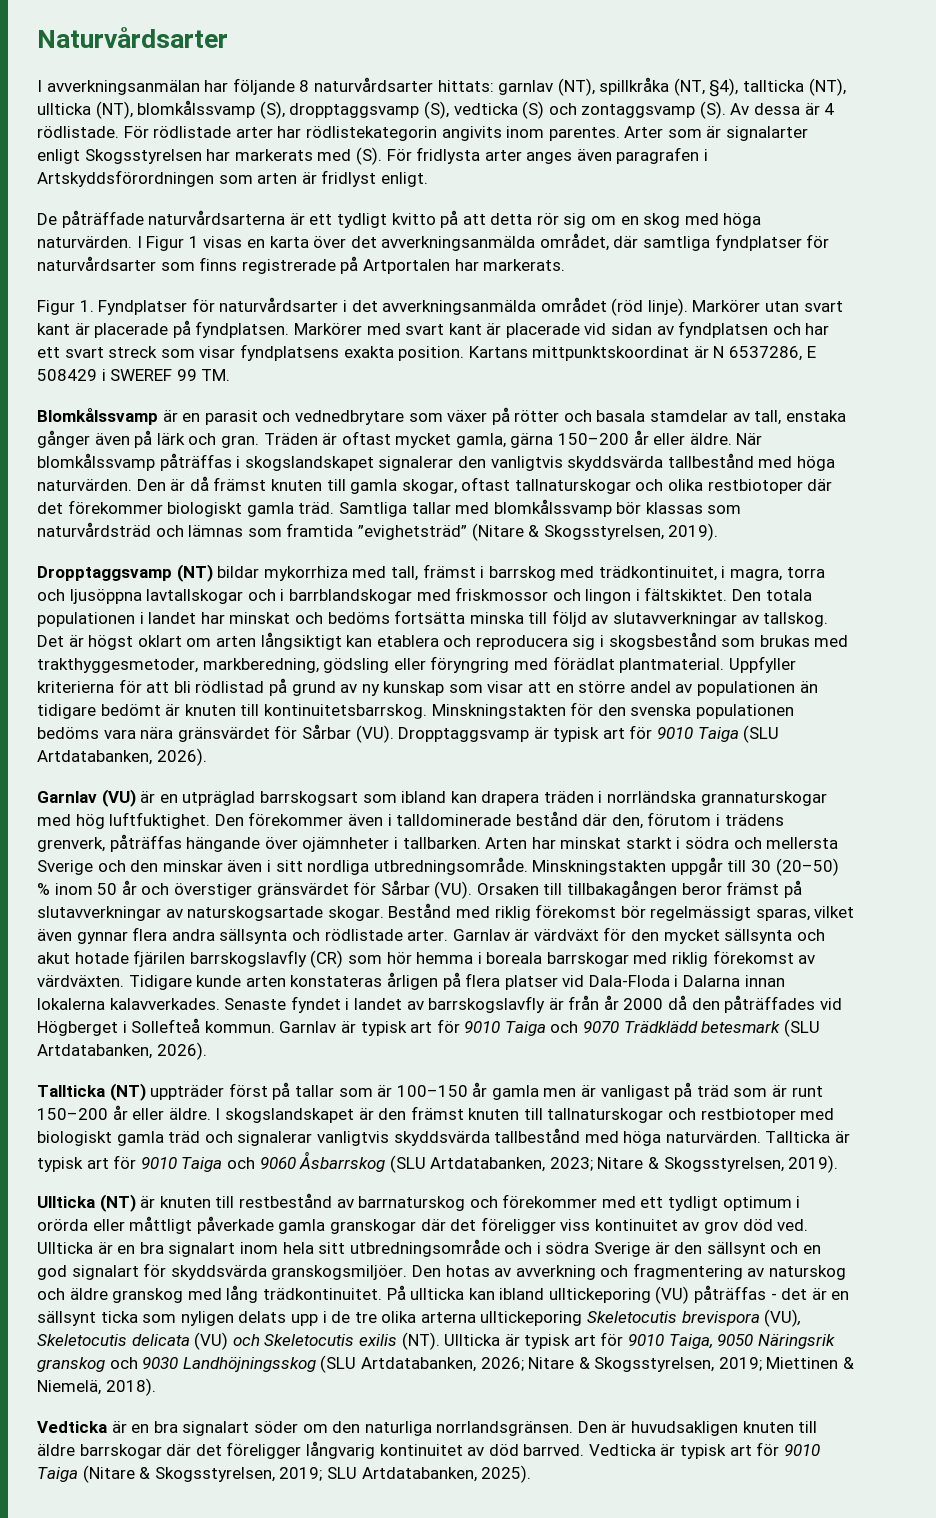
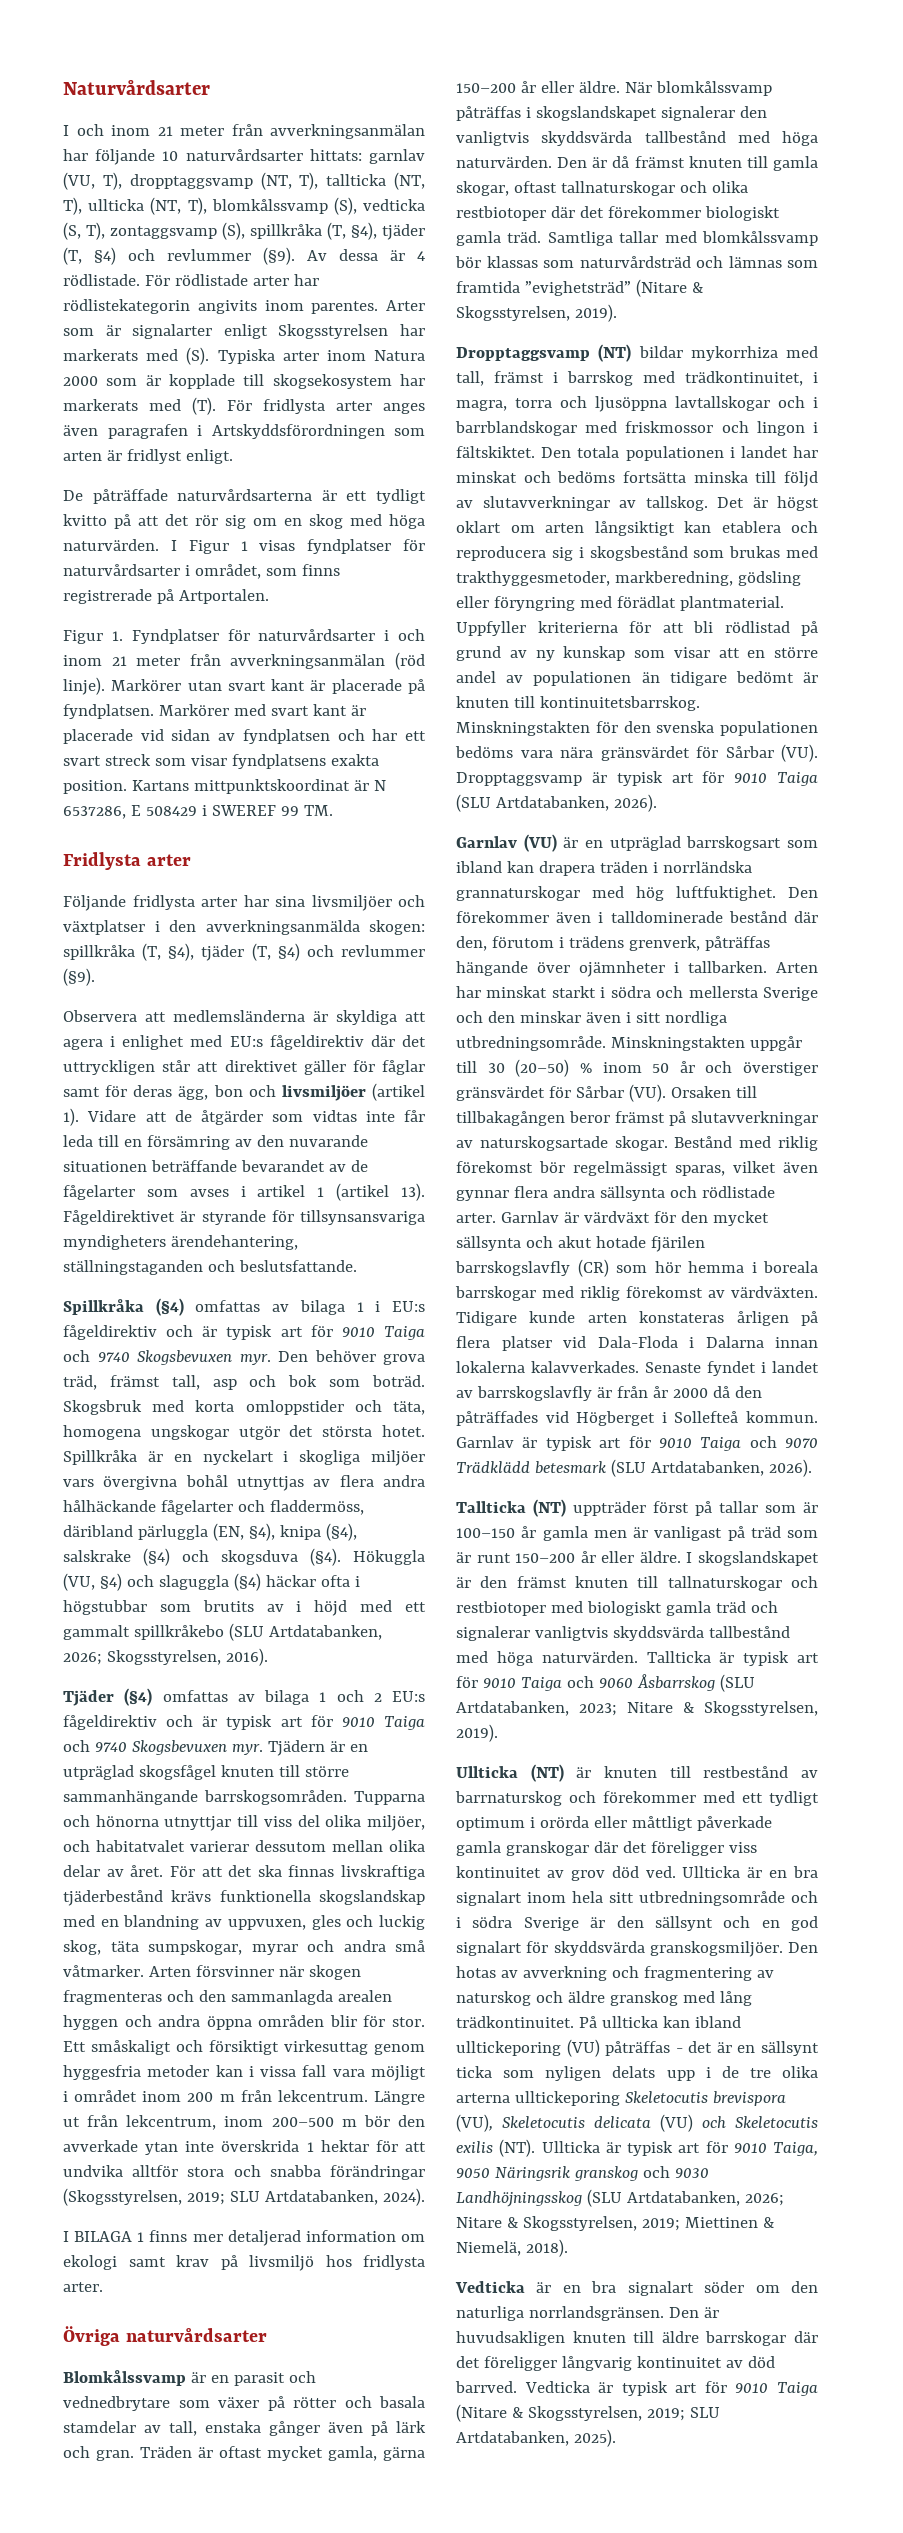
- I avverkningsanmälan har följande 8 naturvårdsarter hittats: garnlav (NT), spillkråka (NT, §4), tallticka (NT), ullticka (NT), blomkålssvamp (S), dropptaggsvamp (S), vedticka (S) och zontaggsvamp (S). Av dessa är 4 rödlistade.
+ I och inom 21 meter från avverkningsanmälan har följande 10 naturvårdsarter hittats: garnlav (VU, T), dropptaggsvamp (NT, T), tallticka (NT, T), ullticka (NT, T), blomkålssvamp (S), vedticka (S, T), zontaggsvamp (S), spillkråka (T, §4), tjäder (T, §4) och revlummer (§9). Av dessa är 4 rödlistade.
- Arter som är signalarter enligt Skogsstyrelsen har markerats med (S). För fridlysta arter anges även paragrafen i Artskyddsförordningen som arten är fridlyst enligt.
+ Arter som är signalarter enligt Skogsstyrelsen har markerats med (S). Typiska arter inom Natura 2000 som är kopplade till skogsekosystem har markerats med (T). För fridlysta arter anges även paragrafen i Artskyddsförordningen som arten är fridlyst enligt.
- De påträffade naturvårdsarterna är ett tydligt kvitto på att detta rör sig om en skog med höga naturvärden.
+ De påträffade naturvårdsarterna är ett tydligt kvitto på att det rör sig om en skog med höga naturvärden.
- I Figur 1 visas en karta över det avverkningsanmälda området, där samtliga fyndplatser för naturvårdsarter som finns registrerade på Artportalen har markerats.
+ I Figur 1 visas fyndplatser för naturvårdsarter i området, som finns registrerade på Artportalen.
- Figur 1. Fyndplatser för naturvårdsarter i det avverkningsanmälda området (röd linje).
+ Figur 1. Fyndplatser för naturvårdsarter i och inom 21 meter från avverkningsanmälan (röd linje).
+ Fridlysta arter
+ Följande fridlysta arter har sina livsmiljöer och växtplatser i den avverkningsanmälda skogen: spillkråka (T, §4), tjäder (T, §4) och revlummer (§9).
+ Observera att medlemsländerna är skyldiga att agera i enlighet med EU:s fågeldirektiv där det uttryckligen står att direktivet gäller för fåglar samt för deras ägg, bon och livsmiljöer (artikel 1). Vidare att de åtgärder som vidtas inte får leda till en försämring av den nuvarande situationen beträffande bevarandet av de fågelarter som avses i artikel 1 (artikel 13). Fågeldirektivet är styrande för tillsynsansvariga myndigheters ärendehantering, ställningstaganden och beslutsfattande.
+ Spillkråka (§4) omfattas av bilaga 1 i EU:s fågeldirektiv och är typisk art för 9010 Taiga och 9740 Skogsbevuxen myr. Den behöver grova träd, främst tall, asp och bok som boträd. Skogsbruk med korta omloppstider och täta, homogena ungskogar utgör det största hotet. Spillkråka är en nyckelart i skogliga miljöer vars övergivna bohål utnyttjas av flera andra hålhäckande fågelarter och fladdermöss, däribland pärluggla (EN, §4), knipa (§4), salskrake (§4) och skogsduva (§4). Hökuggla (VU, §4) och slaguggla (§4) häckar ofta i högstubbar som brutits av i höjd med ett gammalt spillkråkebo (SLU Artdatabanken, 2026; Skogsstyrelsen, 2016).
+ Tjäder (§4) omfattas av bilaga 1 och 2 EU:s fågeldirektiv och är typisk art för 9010 Taiga och 9740 Skogsbevuxen myr. Tjädern är en utpräglad skogsfågel knuten till större sammanhängande barrskogsområden. Tupparna och hönorna utnyttjar till viss del olika miljöer, och habitatvalet varierar dessutom mellan olika delar av året. För att det ska finnas livskraftiga tjäderbestånd krävs funktionella skogslandskap med en blandning av uppvuxen, gles och luckig skog, täta sumpskogar, myrar och andra små våtmarker. Arten försvinner när skogen fragmenteras och den sammanlagda arealen hyggen och andra öppna områden blir för stor. Ett småskaligt och försiktigt virkesuttag genom hyggesfria metoder kan i vissa fall vara möjligt i området inom 200 m från lekcentrum. Längre ut från lekcentrum, inom 200–500 m bör den avverkade ytan inte överskrida 1 hektar för att undvika alltför stora och snabba förändringar (Skogsstyrelsen, 2019; SLU Artdatabanken, 2024).
+ I BILAGA 1 finns mer detaljerad information om ekologi samt krav på livsmiljö hos fridlysta arter.
+ Övriga naturvårdsarter

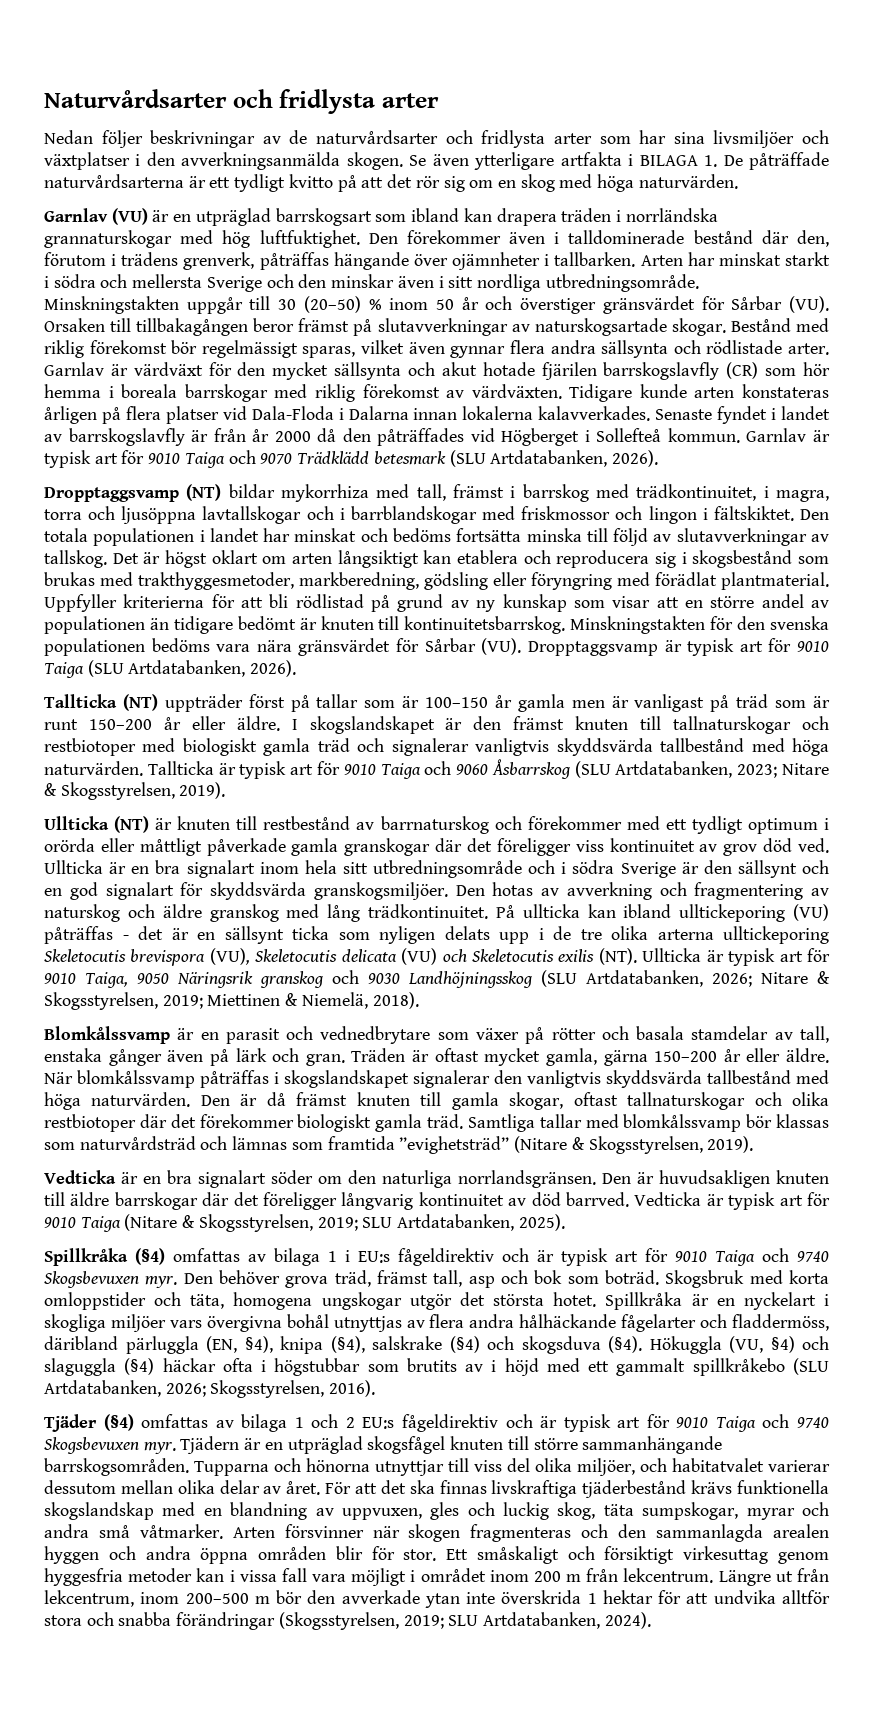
- Naturvårdsarter
- I och inom 21 meter från avverkningsanmälan har följande 10 naturvårdsarter hittats: garnlav (VU, T), dropptaggsvamp (NT, T), tallticka (NT, T), ullticka (NT, T), blomkålssvamp (S), vedticka (S, T), zontaggsvamp (S), spillkråka (T, §4), tjäder (T, §4) och revlummer (§9). Av dessa är 4 rödlistade. För rödlistade arter har rödlistekategorin angivits inom parentes. Arter som är signalarter enligt Skogsstyrelsen har markerats med (S). Typiska arter inom Natura 2000 som är kopplade till skogsekosystem har markerats med (T). För fridlysta arter anges även paragrafen i Artskyddsförordningen som arten är fridlyst enligt.
- De påträffade naturvårdsarterna är ett tydligt kvitto på att det rör sig om en skog med höga naturvärden. I Figur 1 visas fyndplatser för naturvårdsarter i området, som finns registrerade på Artportalen.
- Figur 1. Fyndplatser för naturvårdsarter i och inom 21 meter från avverkningsanmälan (röd linje). Markörer utan svart kant är placerade på fyndplatsen. Markörer med svart kant är placerade vid sidan av fyndplatsen och har ett svart streck som visar fyndplatsens exakta position. Kartans mittpunktskoordinat är N 6537286, E 508429 i SWEREF 99 TM.
- Fridlysta arter
- Följande fridlysta arter har sina livsmiljöer och växtplatser i den avverkningsanmälda skogen: spillkråka (T, §4), tjäder (T, §4) och revlummer (§9).
- Observera att medlemsländerna är skyldiga att agera i enlighet med EU:s fågeldirektiv där det uttryckligen står att direktivet gäller för fåglar samt för deras ägg, bon och livsmiljöer (artikel 1). Vidare att de åtgärder som vidtas inte får leda till en försämring av den nuvarande situationen beträffande bevarandet av de fågelarter som avses i artikel 1 (artikel 13). Fågeldirektivet är styrande för tillsynsansvariga myndigheters ärendehantering, ställningstaganden och beslutsfattande.
+ Naturvårdsarter och fridlysta arter
+ Nedan följer beskrivningar av de naturvårdsarter och fridlysta arter som har sina livsmiljöer och växtplatser i den avverkningsanmälda skogen. Se även ytterligare artfakta i BILAGA 1. De påträffade naturvårdsarterna är ett tydligt kvitto på att det rör sig om en skog med höga naturvärden.
+ Garnlav (VU) är en utpräglad barrskogsart som ibland kan drapera träden i norrländska grannaturskogar med hög luftfuktighet. Den förekommer även i talldominerade bestånd där den, förutom i trädens grenverk, påträffas hängande över ojämnheter i tallbarken. Arten har minskat starkt i södra och mellersta Sverige och den minskar även i sitt nordliga utbredningsområde. Minskningstakten uppgår till 30 (20–50) % inom 50 år och överstiger gränsvärdet för Sårbar (VU). Orsaken till tillbakagången beror främst på slutavverkningar av naturskogsartade skogar. Bestånd med riklig förekomst bör regelmässigt sparas, vilket även gynnar flera andra sällsynta och rödlistade arter. Garnlav är värdväxt för den mycket sällsynta och akut hotade fjärilen barrskogslavfly (CR) som hör hemma i boreala barrskogar med riklig förekomst av värdväxten. Tidigare kunde arten konstateras årligen på flera platser vid Dala-Floda i Dalarna innan lokalerna kalavverkades. Senaste fyndet i landet av barrskogslavfly är från år 2000 då den påträffades vid Högberget i Sollefteå kommun. Garnlav är typisk art för 9010 Taiga och 9070 Trädklädd betesmark (SLU Artdatabanken, 2026).
+ Dropptaggsvamp (NT) bildar mykorrhiza med tall, främst i barrskog med trädkontinuitet, i magra, torra och ljusöppna lavtallskogar och i barrblandskogar med friskmossor och lingon i fältskiktet. Den totala populationen i landet har minskat och bedöms fortsätta minska till följd av slutavverkningar av tallskog. Det är högst oklart om arten långsiktigt kan etablera och reproducera sig i skogsbestånd som brukas med trakthyggesmetoder, markberedning, gödsling eller föryngring med förädlat plantmaterial. Uppfyller kriterierna för att bli rödlistad på grund av ny kunskap som visar att en större andel av populationen än tidigare bedömt är knuten till kontinuitetsbarrskog. Minskningstakten för den svenska populationen bedöms vara nära gränsvärdet för Sårbar (VU). Dropptaggsvamp är typisk art för 9010 Taiga (SLU Artdatabanken, 2026).
+ Tallticka (NT) uppträder först på tallar som är 100–150 år gamla men är vanligast på träd som är runt 150–200 år eller äldre. I skogslandskapet är den främst knuten till tallnaturskogar och restbiotoper med biologiskt gamla träd och signalerar vanligtvis skyddsvärda tallbestånd med höga naturvärden. Tallticka är typisk art för 9010 Taiga och 9060 Åsbarrskog (SLU Artdatabanken, 2023; Nitare & Skogsstyrelsen, 2019).
+ Ullticka (NT) är knuten till restbestånd av barrnaturskog och förekommer med ett tydligt optimum i orörda eller måttligt påverkade gamla granskogar där det föreligger viss kontinuitet av grov död ved. Ullticka är en bra signalart inom hela sitt utbredningsområde och i södra Sverige är den sällsynt och en god signalart för skyddsvärda granskogsmiljöer. Den hotas av avverkning och fragmentering av naturskog och äldre granskog med lång trädkontinuitet. På ullticka kan ibland ulltickeporing (VU) påträffas - det är en sällsynt ticka som nyligen delats upp i de tre olika arterna ulltickeporing Skeletocutis brevispora (VU), Skeletocutis delicata (VU) och Skeletocutis exilis (NT). Ullticka är typisk art för 9010 Taiga, 9050 Näringsrik granskog och 9030 Landhöjningsskog (SLU Artdatabanken, 2026; Nitare & Skogsstyrelsen, 2019; Miettinen & Niemelä, 2018).
+ Blomkålssvamp är en parasit och vednedbrytare som växer på rötter och basala stamdelar av tall, enstaka gånger även på lärk och gran. Träden är oftast mycket gamla, gärna 150–200 år eller äldre. När blomkålssvamp påträffas i skogslandskapet signalerar den vanligtvis skyddsvärda tallbestånd med höga naturvärden. Den är då främst knuten till gamla skogar, oftast tallnaturskogar och olika restbiotoper där det förekommer biologiskt gamla träd. Samtliga tallar med blomkålssvamp bör klassas som naturvårdsträd och lämnas som framtida ”evighetsträd” (Nitare & Skogsstyrelsen, 2019).
+ Vedticka är en bra signalart söder om den naturliga norrlandsgränsen. Den är huvudsakligen knuten till äldre barrskogar där det föreligger långvarig kontinuitet av död barrved. Vedticka är typisk art för 9010 Taiga (Nitare & Skogsstyrelsen, 2019; SLU Artdatabanken, 2025).
- I BILAGA 1 finns mer detaljerad information om ekologi samt krav på livsmiljö hos fridlysta arter.
- Övriga naturvårdsarter
- Blomkålssvamp är en parasit och vednedbrytare som växer på rötter och basala stamdelar av tall, enstaka gånger även på lärk och gran. Träden är oftast mycket gamla, gärna 150–200 år eller äldre. När blomkålssvamp påträffas i skogslandskapet signalerar den vanligtvis skyddsvärda tallbestånd med höga naturvärden. Den är då främst knuten till gamla skogar, oftast tallnaturskogar och olika restbiotoper där det förekommer biologiskt gamla träd. Samtliga tallar med blomkålssvamp bör klassas som naturvårdsträd och lämnas som framtida ”evighetsträd” (Nitare & Skogsstyrelsen, 2019).
- Dropptaggsvamp (NT) bildar mykorrhiza med tall, främst i barrskog med trädkontinuitet, i magra, torra och ljusöppna lavtallskogar och i barrblandskogar med friskmossor och lingon i fältskiktet. Den totala populationen i landet har minskat och bedöms fortsätta minska till följd av slutavverkningar av tallskog. Det är högst oklart om arten långsiktigt kan etablera och reproducera sig i skogsbestånd som brukas med trakthyggesmetoder, markberedning, gödsling eller föryngring med förädlat plantmaterial. Uppfyller kriterierna för att bli rödlistad på grund av ny kunskap som visar att en större andel av populationen än tidigare bedömt är knuten till kontinuitetsbarrskog. Minskningstakten för den svenska populationen bedöms vara nära gränsvärdet för Sårbar (VU). Dropptaggsvamp är typisk art för 9010 Taiga (SLU Artdatabanken, 2026).
- Garnlav (VU) är en utpräglad barrskogsart som ibland kan drapera träden i norrländska grannaturskogar med hög luftfuktighet. Den förekommer även i talldominerade bestånd där den, förutom i trädens grenverk, påträffas hängande över ojämnheter i tallbarken. Arten har minskat starkt i södra och mellersta Sverige och den minskar även i sitt nordliga utbredningsområde. Minskningstakten uppgår till 30 (20–50) % inom 50 år och överstiger gränsvärdet för Sårbar (VU). Orsaken till tillbakagången beror främst på slutavverkningar av naturskogsartade skogar. Bestånd med riklig förekomst bör regelmässigt sparas, vilket även gynnar flera andra sällsynta och rödlistade arter. Garnlav är värdväxt för den mycket sällsynta och akut hotade fjärilen barrskogslavfly (CR) som hör hemma i boreala barrskogar med riklig förekomst av värdväxten. Tidigare kunde arten konstateras årligen på flera platser vid Dala-Floda i Dalarna innan lokalerna kalavverkades. Senaste fyndet i landet av barrskogslavfly är från år 2000 då den påträffades vid Högberget i Sollefteå kommun. Garnlav är typisk art för 9010 Taiga och 9070 Trädklädd betesmark (SLU Artdatabanken, 2026).
- Tallticka (NT) uppträder först på tallar som är 100–150 år gamla men är vanligast på träd som är runt 150–200 år eller äldre. I skogslandskapet är den främst knuten till tallnaturskogar och restbiotoper med biologiskt gamla träd och signalerar vanligtvis skyddsvärda tallbestånd med höga naturvärden. Tallticka är typisk art för 9010 Taiga och 9060 Åsbarrskog (SLU Artdatabanken, 2023; Nitare & Skogsstyrelsen, 2019).
- Ullticka (NT) är knuten till restbestånd av barrnaturskog och förekommer med ett tydligt optimum i orörda eller måttligt påverkade gamla granskogar där det föreligger viss kontinuitet av grov död ved. Ullticka är en bra signalart inom hela sitt utbredningsområde och i södra Sverige är den sällsynt och en god signalart för skyddsvärda granskogsmiljöer. Den hotas av avverkning och fragmentering av naturskog och äldre granskog med lång trädkontinuitet. På ullticka kan ibland ulltickeporing (VU) påträffas - det är en sällsynt ticka som nyligen delats upp i de tre olika arterna ulltickeporing Skeletocutis brevispora (VU), Skeletocutis delicata (VU) och Skeletocutis exilis (NT). Ullticka är typisk art för 9010 Taiga, 9050 Näringsrik granskog och 9030 Landhöjningsskog (SLU Artdatabanken, 2026; Nitare & Skogsstyrelsen, 2019; Miettinen & Niemelä, 2018).
- Vedticka är en bra signalart söder om den naturliga norrlandsgränsen. Den är huvudsakligen knuten till äldre barrskogar där det föreligger långvarig kontinuitet av död barrved. Vedticka är typisk art för 9010 Taiga (Nitare & Skogsstyrelsen, 2019; SLU Artdatabanken, 2025).

